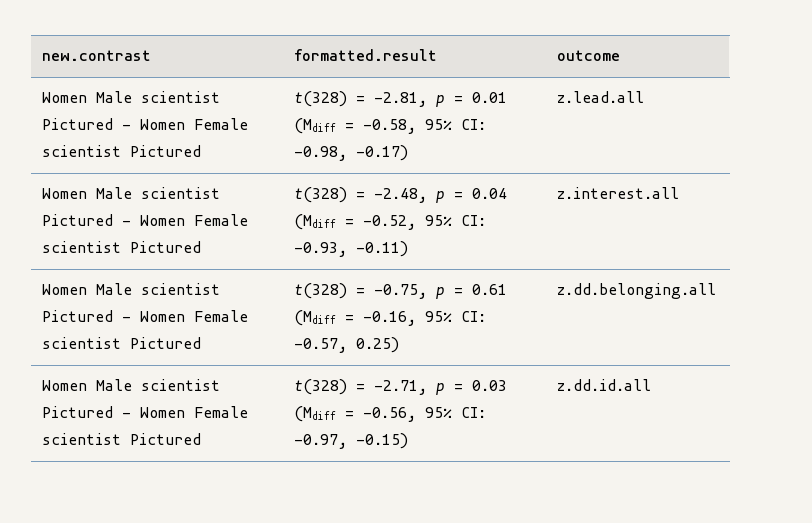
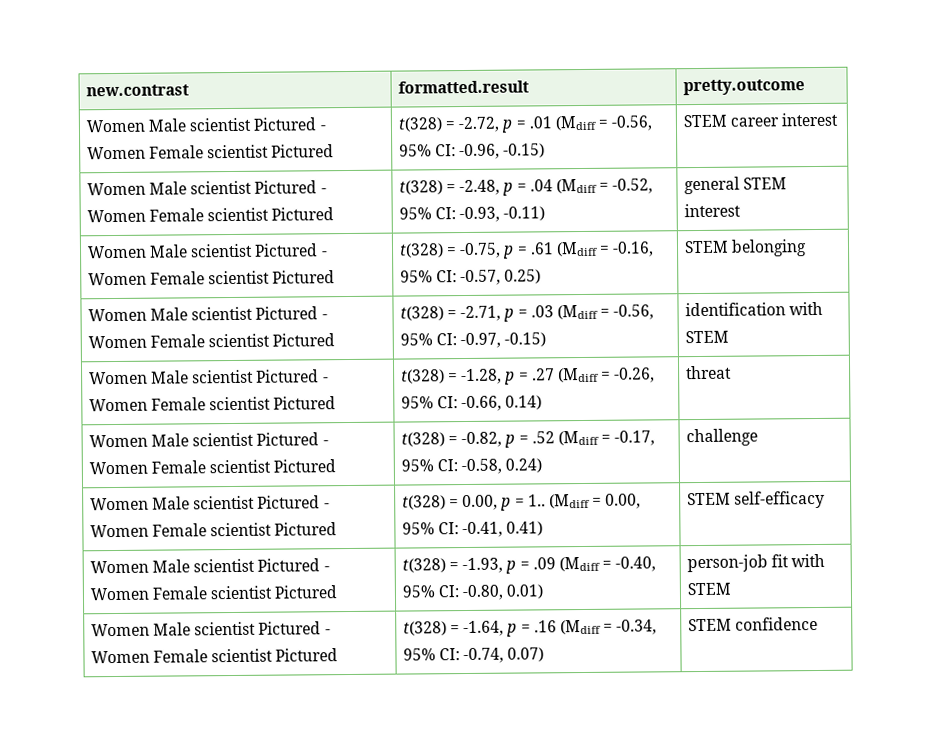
- new.contrast | formatted.result | outcome
+ new.contrast | formatted.result | pretty.outcome
- Women Male scientist Pictured - Women Female scientist Pictured | t(328) = -2.81, p = 0.01 (Mdiff = -0.58, 95% CI: -0.98, -0.17) | z.lead.all
+ Women Male scientist Pictured - Women Female scientist Pictured | t(328) = -2.72, p = .01 (Mdiff = -0.56, 95% CI: -0.96, -0.15) | STEM career interest
- Women Male scientist Pictured - Women Female scientist Pictured | t(328) = -2.48, p = 0.04 (Mdiff = -0.52, 95% CI: -0.93, -0.11) | z.interest.all
+ Women Male scientist Pictured - Women Female scientist Pictured | t(328) = -2.48, p = .04 (Mdiff = -0.52, 95% CI: -0.93, -0.11) | general STEM interest
- Women Male scientist Pictured - Women Female scientist Pictured | t(328) = -0.75, p = 0.61 (Mdiff = -0.16, 95% CI: -0.57, 0.25) | z.dd.belonging.all
+ Women Male scientist Pictured - Women Female scientist Pictured | t(328) = -0.75, p = .61 (Mdiff = -0.16, 95% CI: -0.57, 0.25) | STEM belonging
- Women Male scientist Pictured - Women Female scientist Pictured | t(328) = -2.71, p = 0.03 (Mdiff = -0.56, 95% CI: -0.97, -0.15) | z.dd.id.all
+ Women Male scientist Pictured - Women Female scientist Pictured | t(328) = -2.71, p = .03 (Mdiff = -0.56, 95% CI: -0.97, -0.15) | identification with STEM
+ Women Male scientist Pictured - Women Female scientist Pictured | t(328) = -1.28, p = .27 (Mdiff = -0.26, 95% CI: -0.66, 0.14) | threat
+ Women Male scientist Pictured - Women Female scientist Pictured | t(328) = -0.82, p = .52 (Mdiff = -0.17, 95% CI: -0.58, 0.24) | challenge
+ Women Male scientist Pictured - Women Female scientist Pictured | t(328) = 0.00, p = 1.. (Mdiff = 0.00, 95% CI: -0.41, 0.41) | STEM self-efficacy
+ Women Male scientist Pictured - Women Female scientist Pictured | t(328) = -1.93, p = .09 (Mdiff = -0.40, 95% CI: -0.80, 0.01) | person-job fit with STEM
+ Women Male scientist Pictured - Women Female scientist Pictured | t(328) = -1.64, p = .16 (Mdiff = -0.34, 95% CI: -0.74, 0.07) | STEM confidence

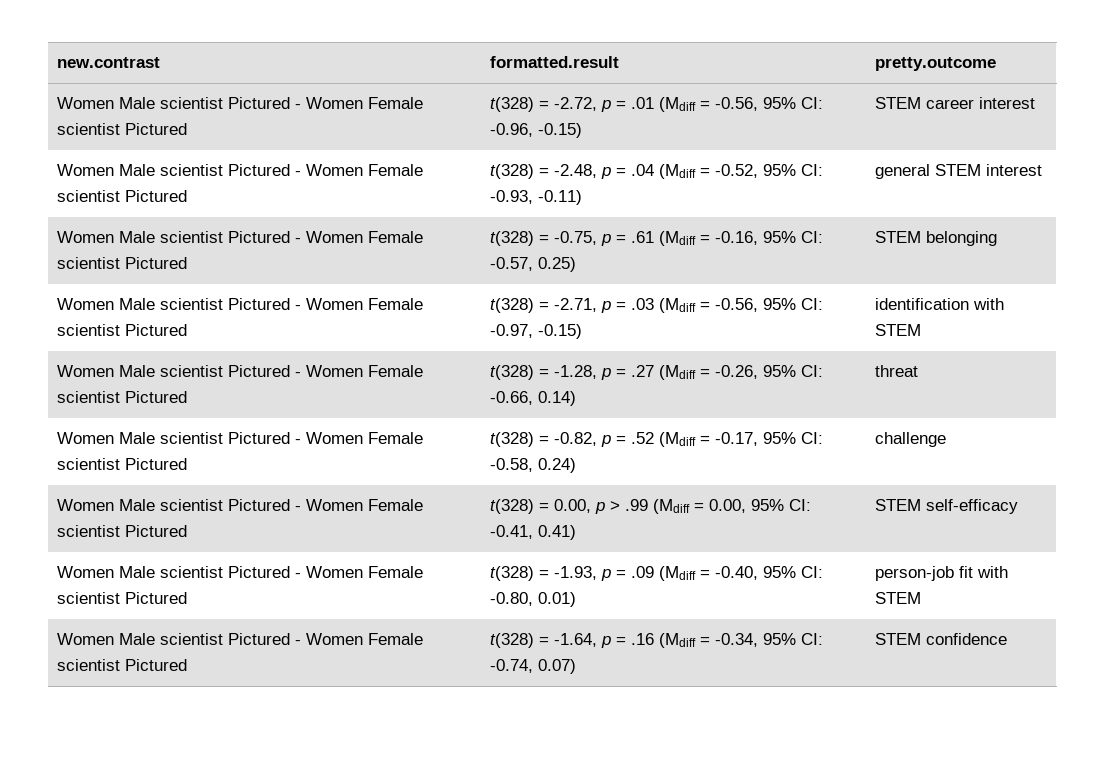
- Women Male scientist Pictured - Women Female scientist Pictured | t(328) = 0.00, p = 1.. (Mdiff = 0.00, 95% CI: -0.41, 0.41) | STEM self-efficacy
+ Women Male scientist Pictured - Women Female scientist Pictured | t(328) = 0.00, p > .99 (Mdiff = 0.00, 95% CI: -0.41, 0.41) | STEM self-efficacy

